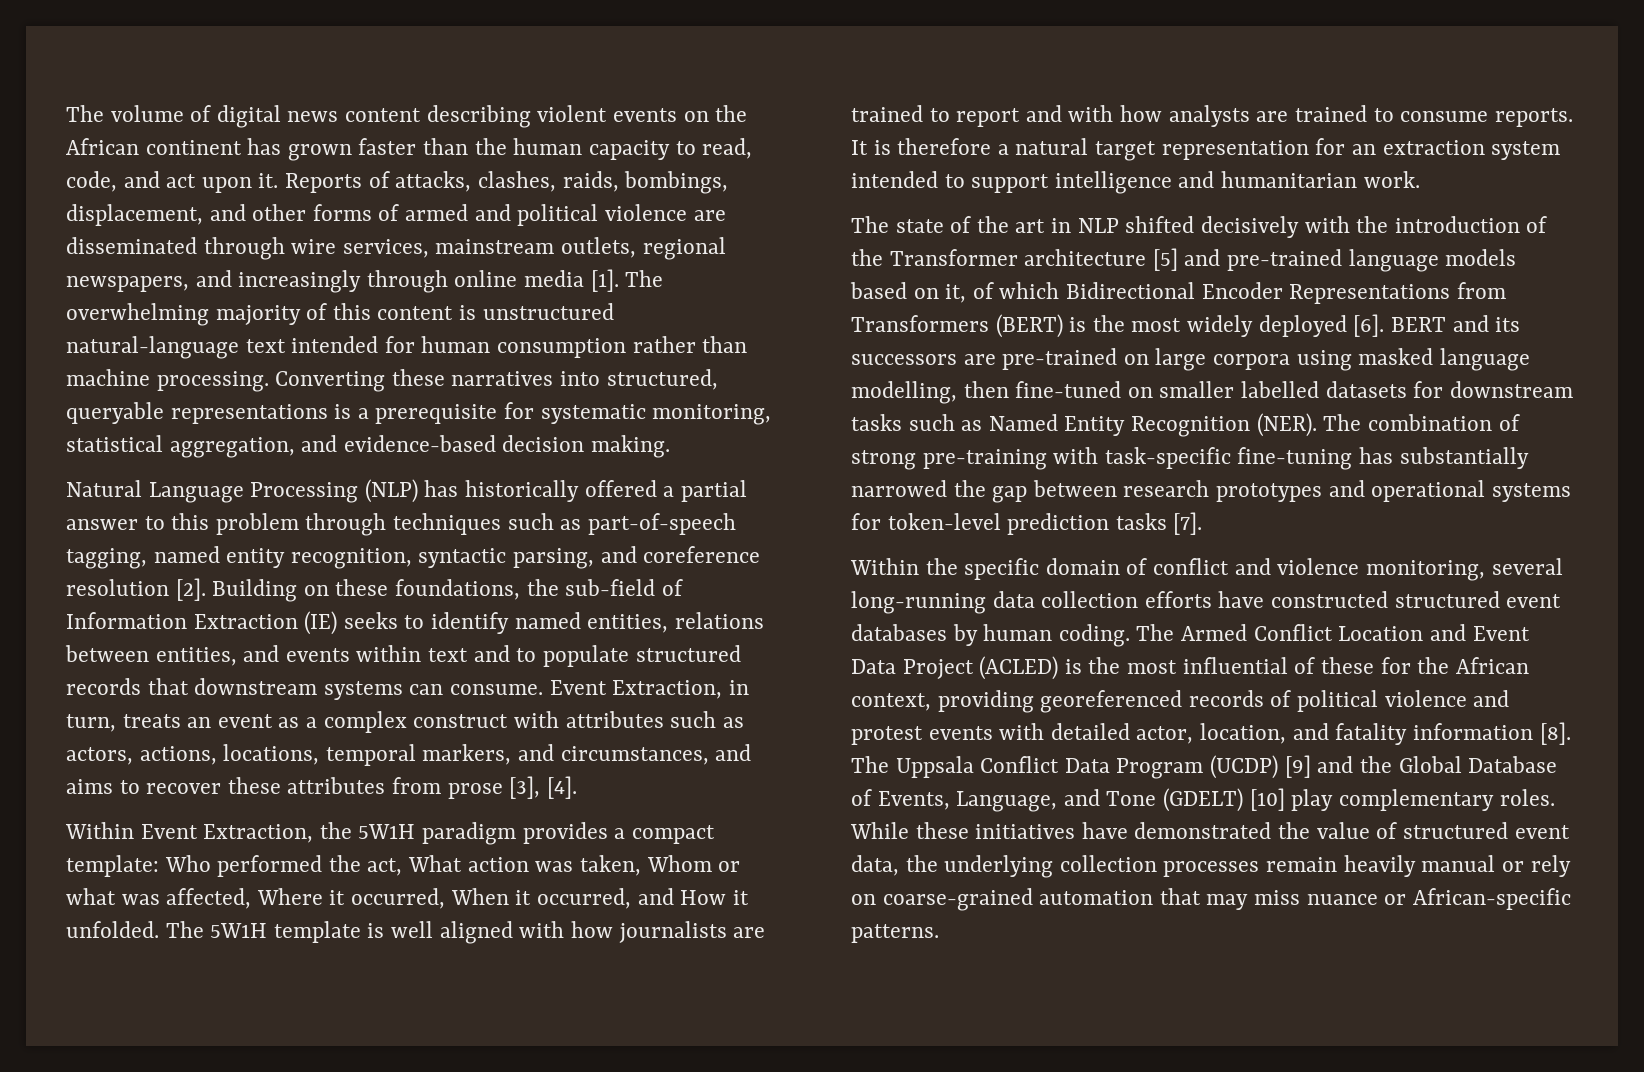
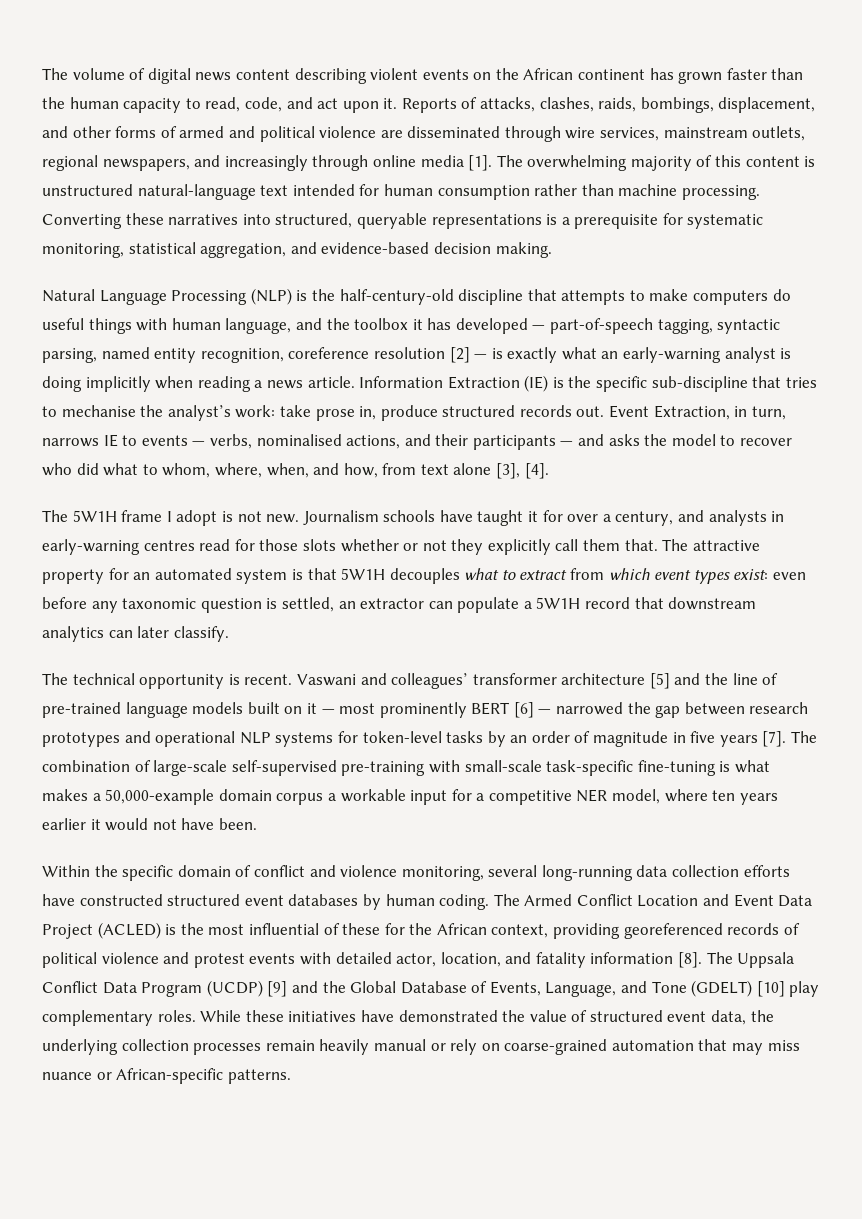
- Natural Language Processing (NLP) has historically offered a partial answer to this problem through techniques such as part-of-speech tagging, named entity recognition, syntactic parsing, and coreference resolution [2]. Building on these foundations, the sub-field of Information Extraction (IE) seeks to identify named entities, relations between entities, and events within text and to populate structured records that downstream systems can consume. Event Extraction, in turn, treats an event as a complex construct with attributes such as actors, actions, locations, temporal markers, and circumstances, and aims to recover these attributes from prose [3], [4].
- Within Event Extraction, the 5W1H paradigm provides a compact template: Who performed the act, What action was taken, Whom or what was affected, Where it occurred, When it occurred, and How it unfolded. The 5W1H template is well aligned with how journalists are trained to report and with how analysts are trained to consume reports. It is therefore a natural target representation for an extraction system intended to support intelligence and humanitarian work.
- The state of the art in NLP shifted decisively with the introduction of the Transformer architecture [5] and pre-trained language models based on it, of which Bidirectional Encoder Representations from Transformers (BERT) is the most widely deployed [6]. BERT and its successors are pre-trained on large corpora using masked language modelling, then fine-tuned on smaller labelled datasets for downstream tasks such as Named Entity Recognition (NER). The combination of strong pre-training with task-specific fine-tuning has substantially narrowed the gap between research prototypes and operational systems for token-level prediction tasks [7].
+ Natural Language Processing (NLP) is the half-century-old discipline that attempts to make computers do useful things with human language, and the toolbox it has developed — part-of-speech tagging, syntactic parsing, named entity recognition, coreference resolution [2] — is exactly what an early-warning analyst is doing implicitly when reading a news article. Information Extraction (IE) is the specific sub-discipline that tries to mechanise the analyst’s work: take prose in, produce structured records out. Event Extraction, in turn, narrows IE to events — verbs, nominalised actions, and their participants — and asks the model to recover who did what to whom, where, when, and how, from text alone [3], [4].
+ The 5W1H frame I adopt is not new. Journalism schools have taught it for over a century, and analysts in early-warning centres read for those slots whether or not they explicitly call them that. The attractive property for an automated system is that 5W1H decouples what to extract from which event types exist: even before any taxonomic question is settled, an extractor can populate a 5W1H record that downstream analytics can later classify.
+ The technical opportunity is recent. Vaswani and colleagues’ transformer architecture [5] and the line of pre-trained language models built on it — most prominently BERT [6] — narrowed the gap between research prototypes and operational NLP systems for token-level tasks by an order of magnitude in five years [7]. The combination of large-scale self-supervised pre-training with small-scale task-specific fine-tuning is what makes a 50,000-example domain corpus a workable input for a competitive NER model, where ten years earlier it would not have been.

